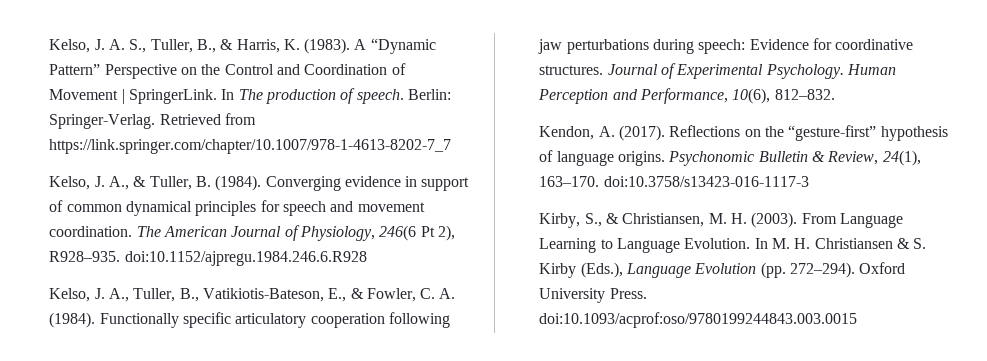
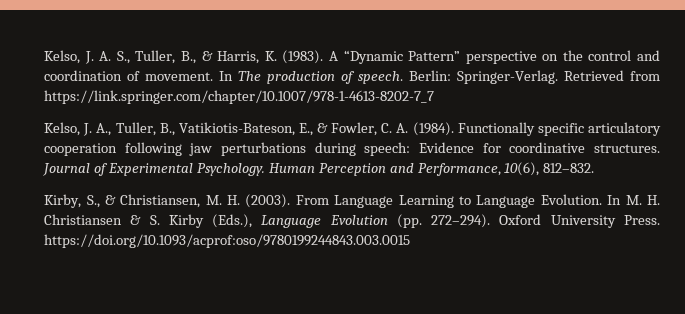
- A “Dynamic Pattern” Perspective on the Control and Coordination of Movement | SpringerLink.
+ A “Dynamic Pattern” perspective on the control and coordination of movement.
- Kelso, J. A., & Tuller, B. (1984). Converging evidence in support of common dynamical principles for speech and movement coordination. The American Journal of Physiology, 246(6 Pt 2), R928–935. doi:10.1152/ajpregu.1984.246.6.R928
- Kendon, A. (2017). Reflections on the “gesture-first” hypothesis of language origins. Psychonomic Bulletin & Review, 24(1), 163–170. doi:10.3758/s13423-016-1117-3
- Oxford University Press. doi:10.1093/acprof:oso/9780199244843.003.0015
+ Oxford University Press. https://doi.org/10.1093/acprof:oso/9780199244843.003.0015

